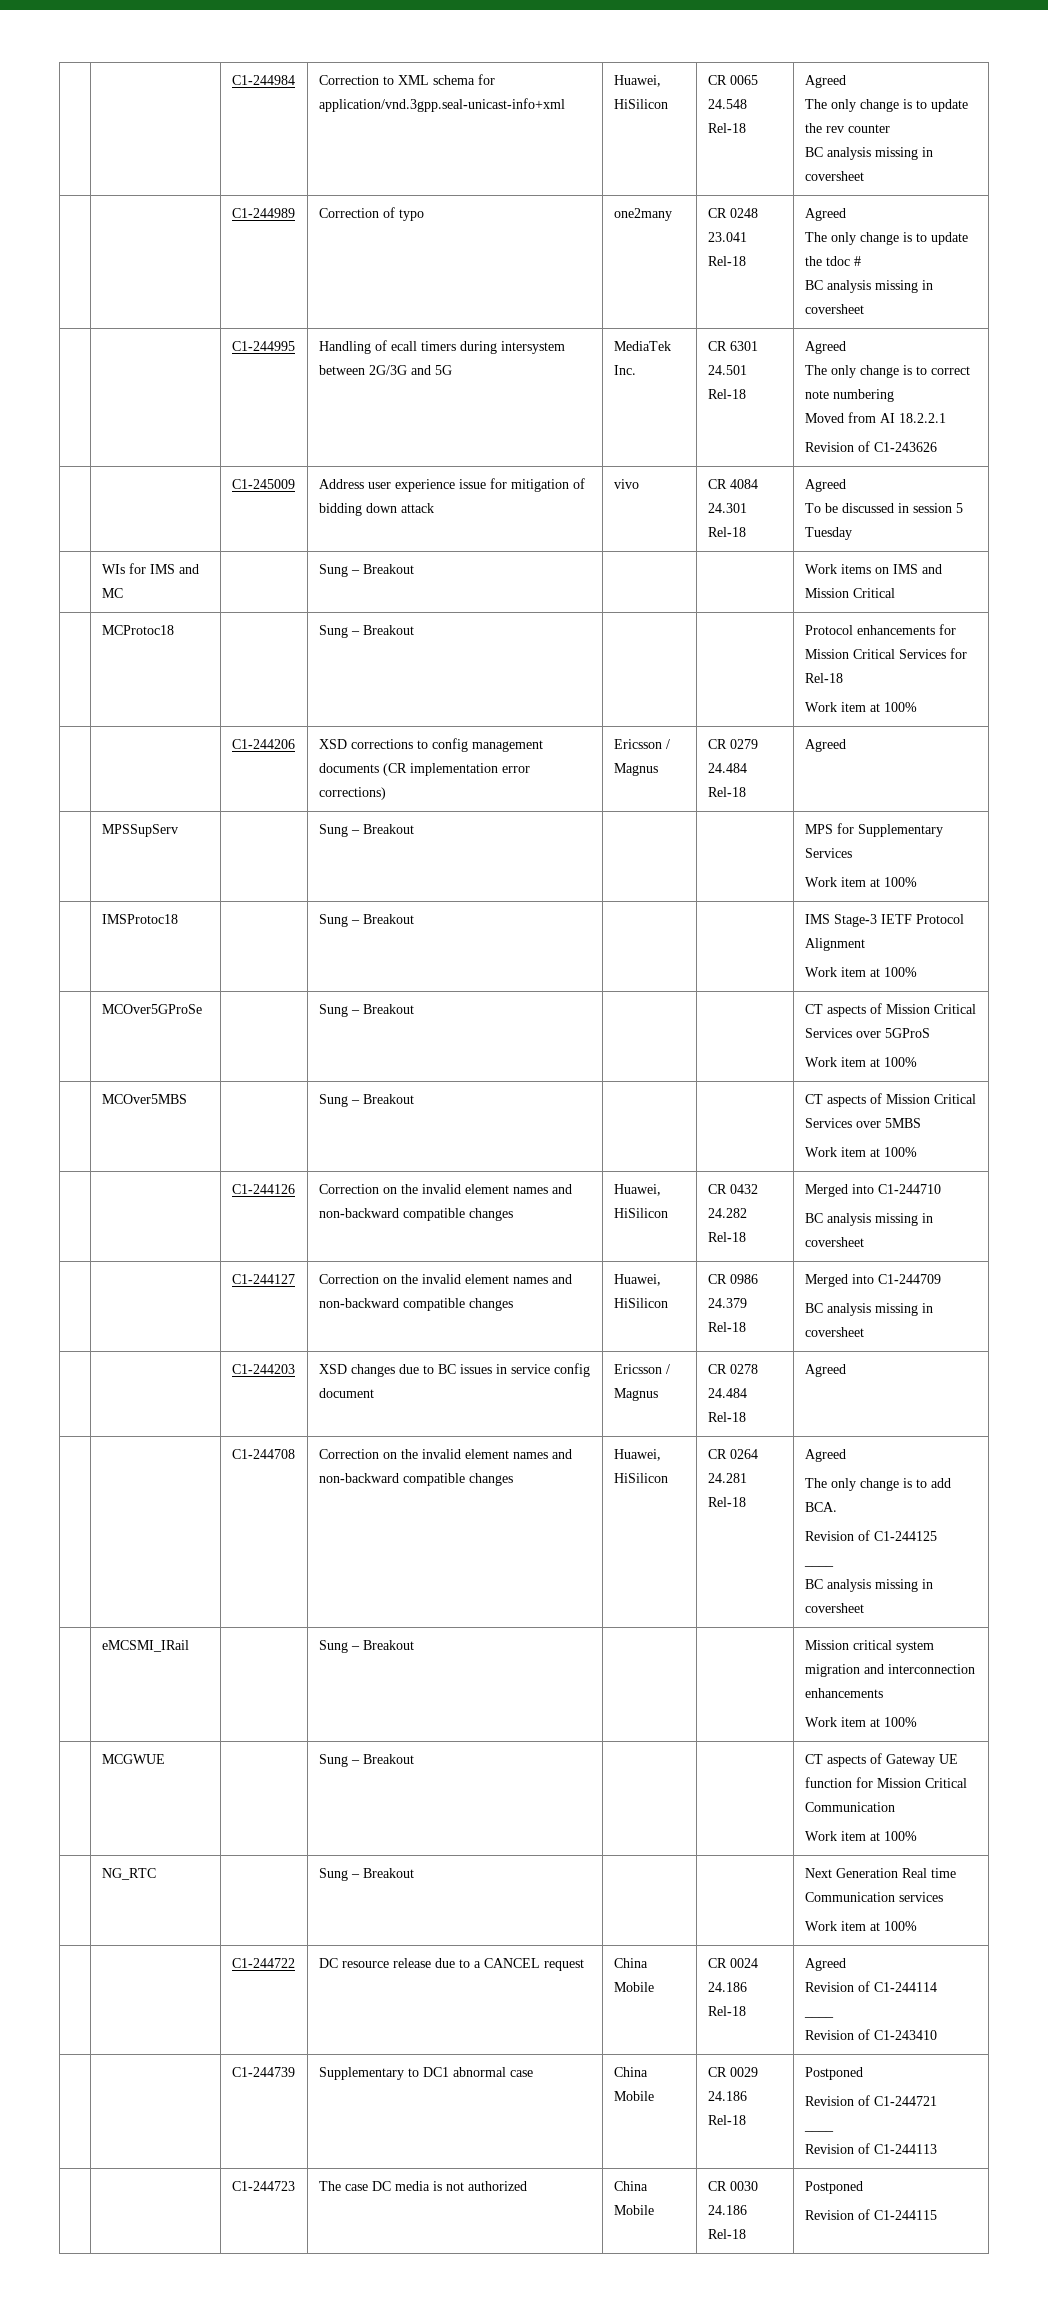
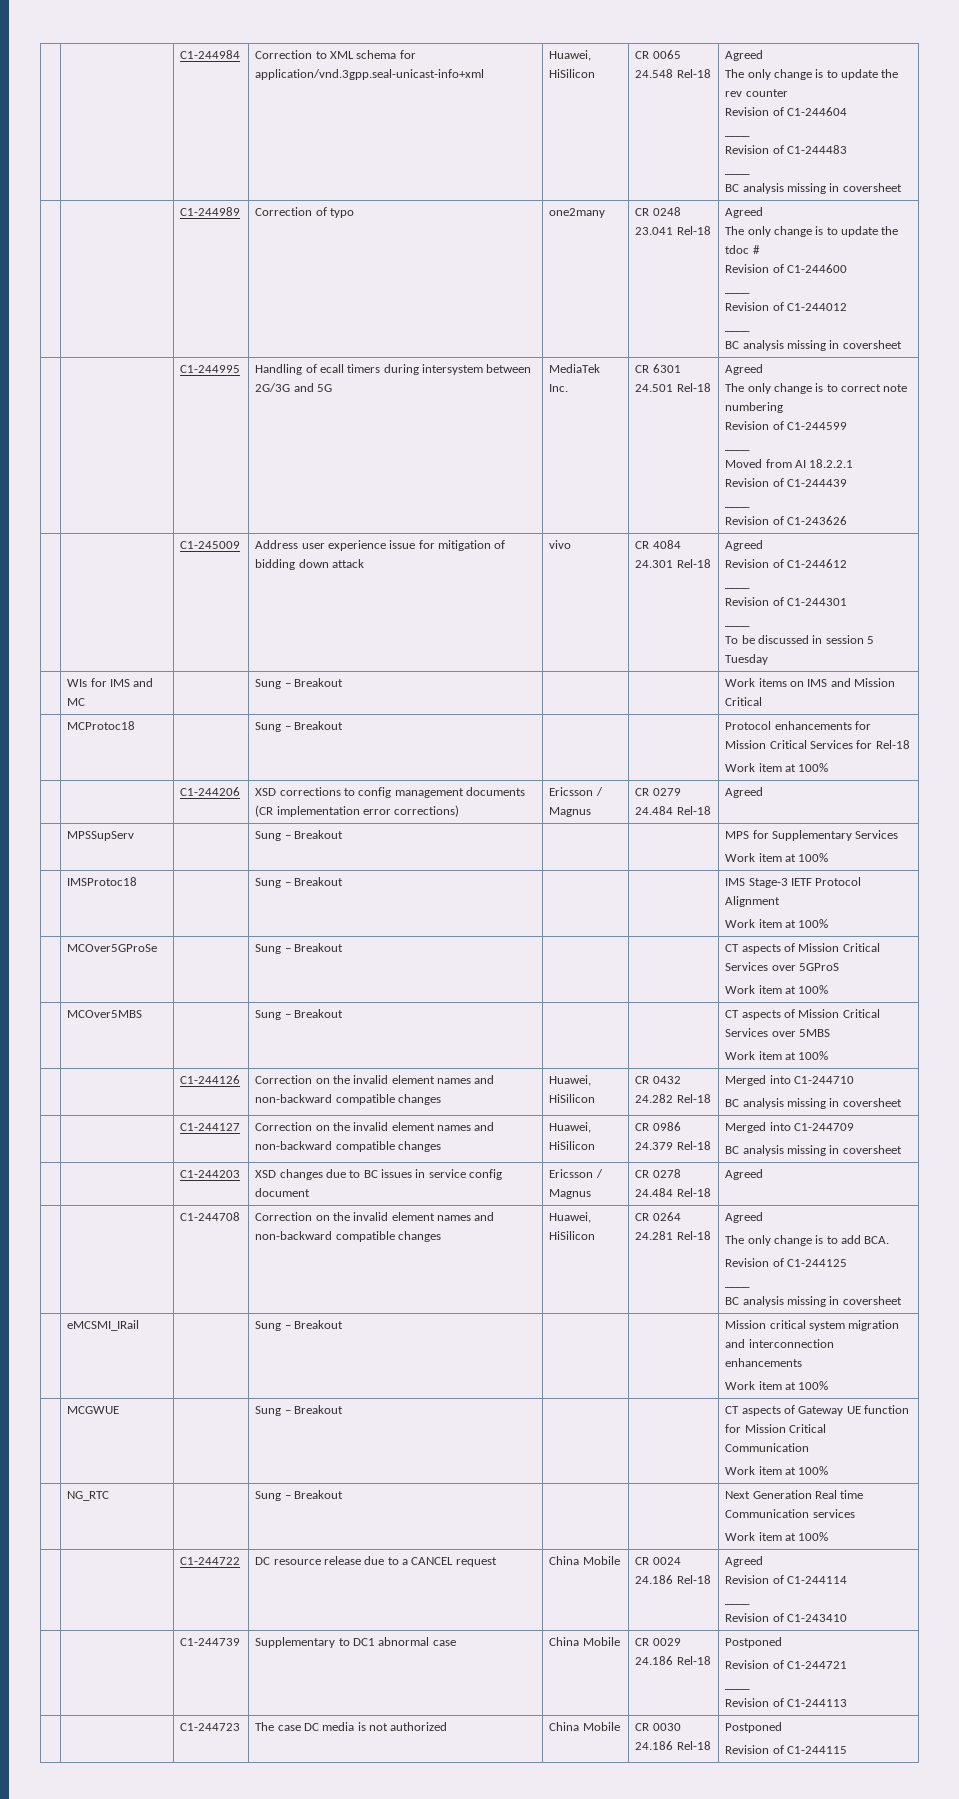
  | | C1-244984 | Correction to XML schema for application/vnd.3gpp.seal-unicast-info+xml | Huawei, HiSilicon | CR 0065 24.548 Rel-18 | Agreed
  The only change is to update the rev counter
+ Revision of C1-244604
+ ____
+ Revision of C1-244483
+ ____
  | | C1-244989 | Correction of typo | one2many | CR 0248 23.041 Rel-18 | Agreed
  The only change is to update the tdoc #
+ Revision of C1-244600
+ ____
+ Revision of C1-244012
+ ____
+ Revision of C1-244599
+ ____
+ Revision of C1-244439
+ ____
  | | C1-245009 | Address user experience issue for mitigation of bidding down attack | vivo | CR 4084 24.301 Rel-18 | Agreed
+ Revision of C1-244612
+ ____
+ Revision of C1-244301
+ ____

